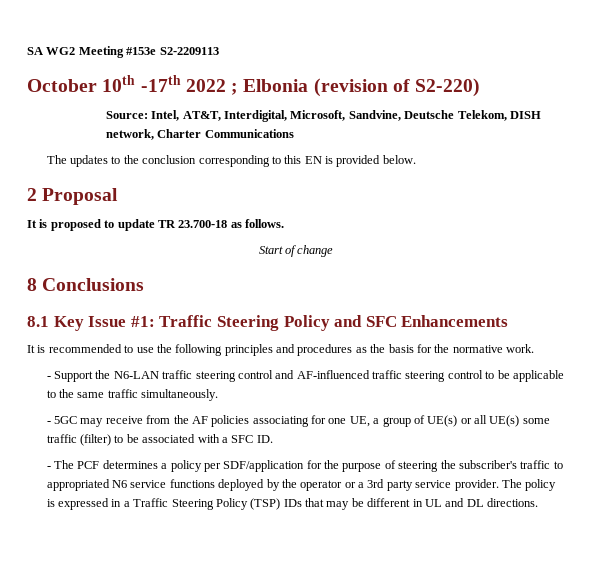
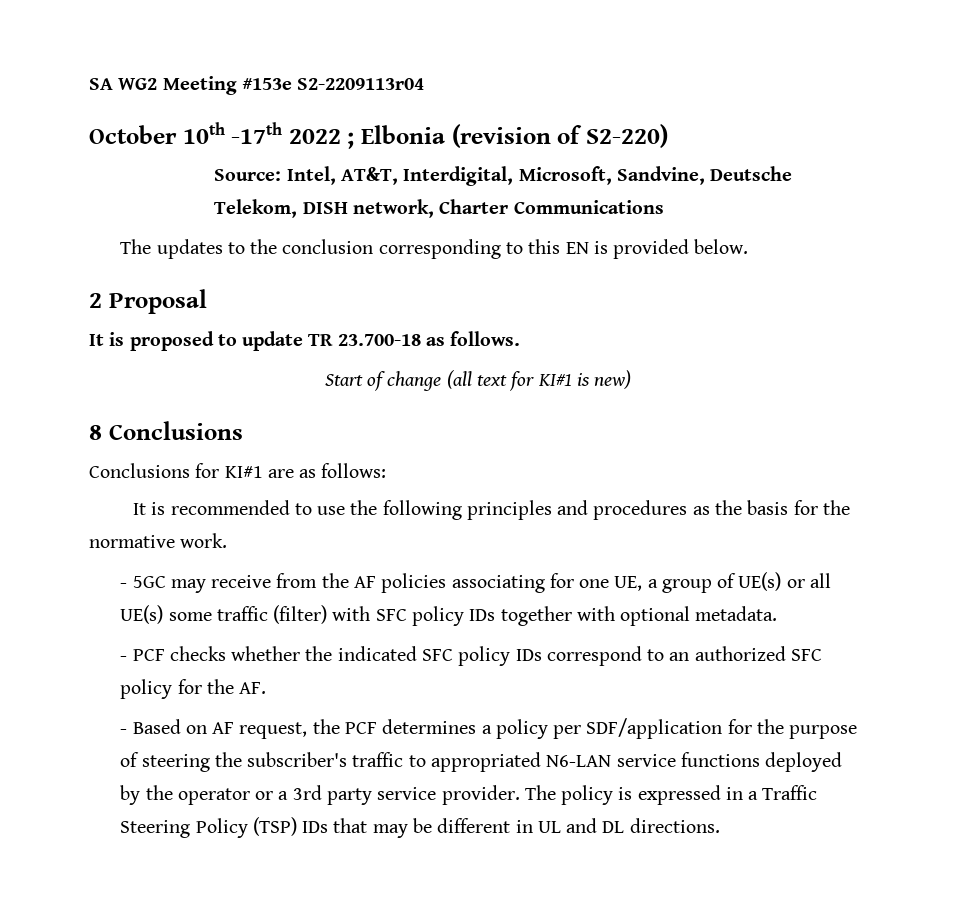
- SA WG2 Meeting #153e S2-2209113
+ SA WG2 Meeting #153e S2-2209113r04
- Start of change
+ Start of change (all text for KI#1 is new)
  8 Conclusions
- 8.1 Key Issue #1: Traffic Steering Policy and SFC Enhancements
+ Conclusions for KI#1 are as follows:
- - Support the N6-LAN traffic steering control and AF-influenced traffic steering control to be applicable to the same traffic simultaneously.
- - 5GC may receive from the AF policies associating for one UE, a group of UE(s) or all UE(s) some traffic (filter) to be associated with a SFC ID.
- - The PCF determines a policy per SDF/application for the purpose of steering the subscriber's traffic to appropriated N6 service functions deployed by the operator or a 3rd party service provider.
+ - 5GC may receive from the AF policies associating for one UE, a group of UE(s) or all UE(s) some traffic (filter) with SFC policy IDs together with optional metadata.
+ - PCF checks whether the indicated SFC policy IDs correspond to an authorized SFC policy for the AF.
+ - Based on AF request, the PCF determines a policy per SDF/application for the purpose of steering the subscriber's traffic to appropriated N6-LAN service functions deployed by the operator or a 3rd party service provider.

